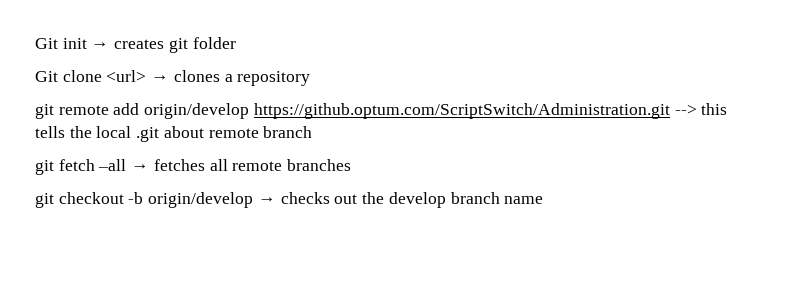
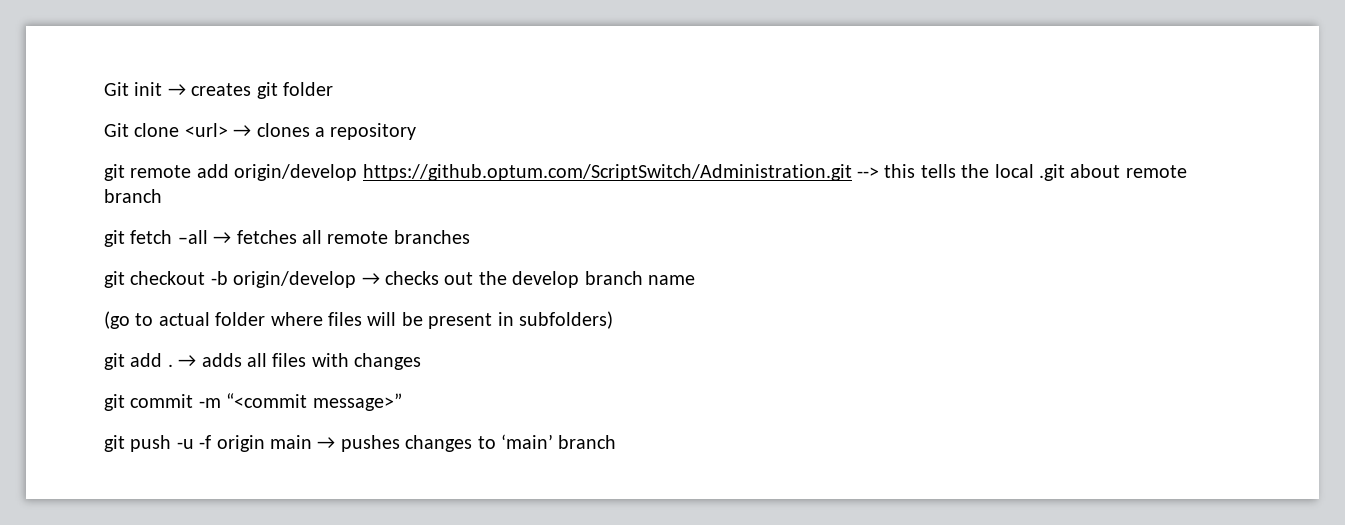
+ (go to actual folder where files will be present in subfolders)
+ git add . → adds all files with changes
+ git commit -m “<commit message>”
+ git push -u -f origin main → pushes changes to ‘main’ branch

